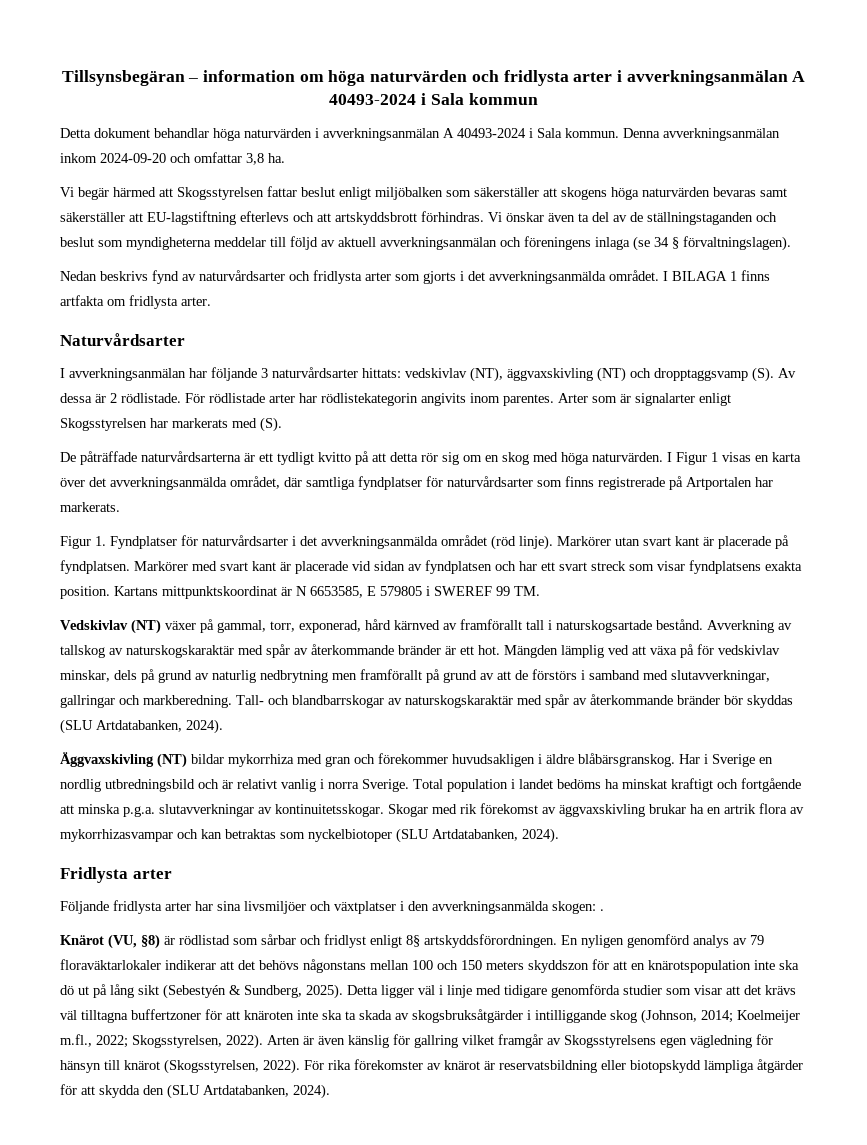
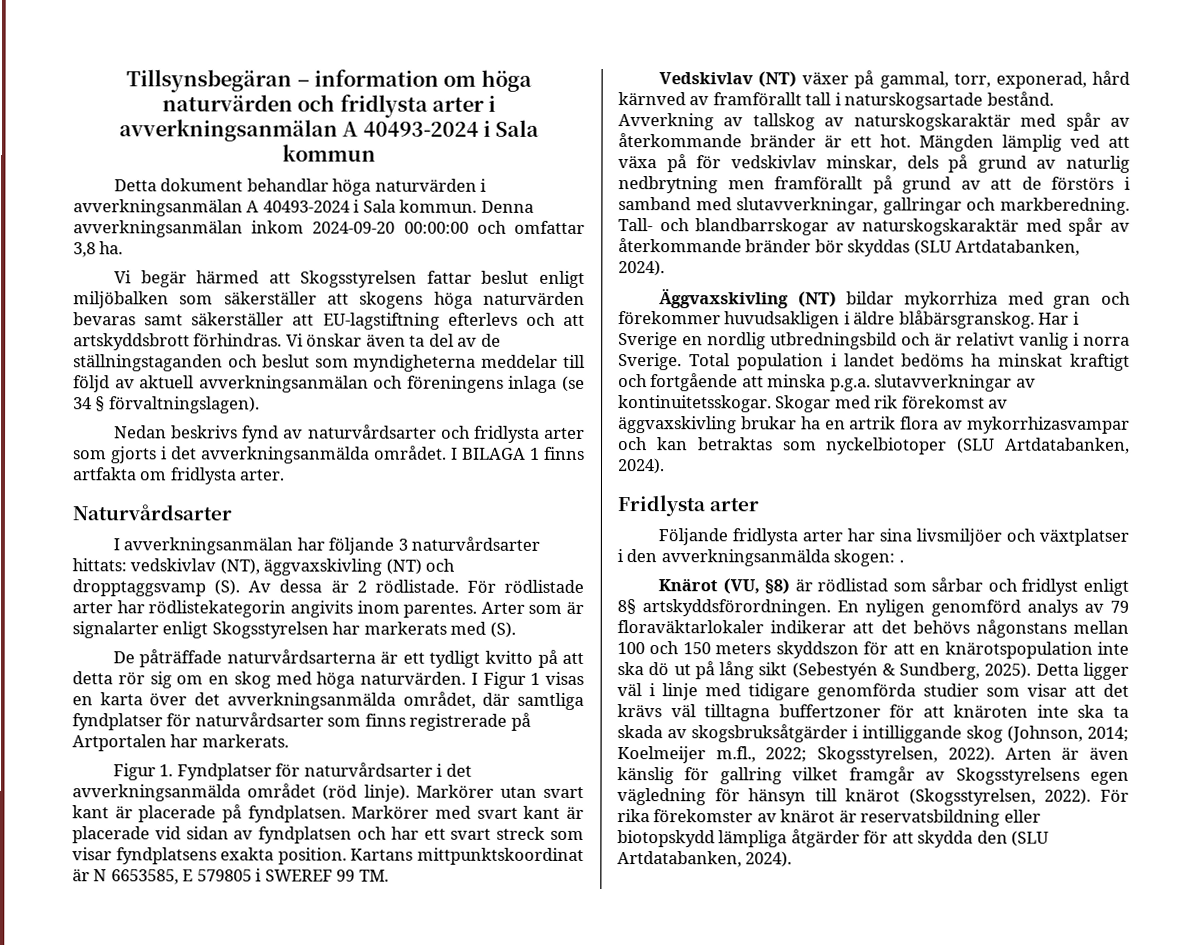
- Denna avverkningsanmälan inkom 2024-09-20 och omfattar 3,8 ha.
+ Denna avverkningsanmälan inkom 2024-09-20 00:00:00 och omfattar 3,8 ha.

